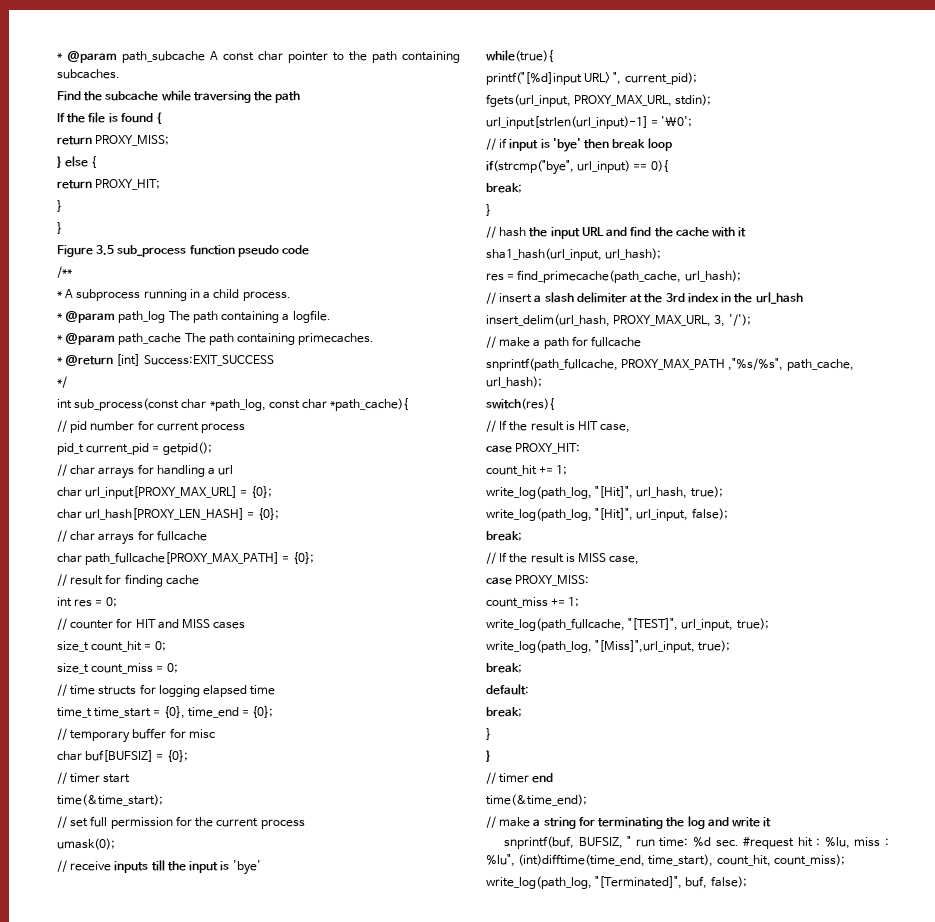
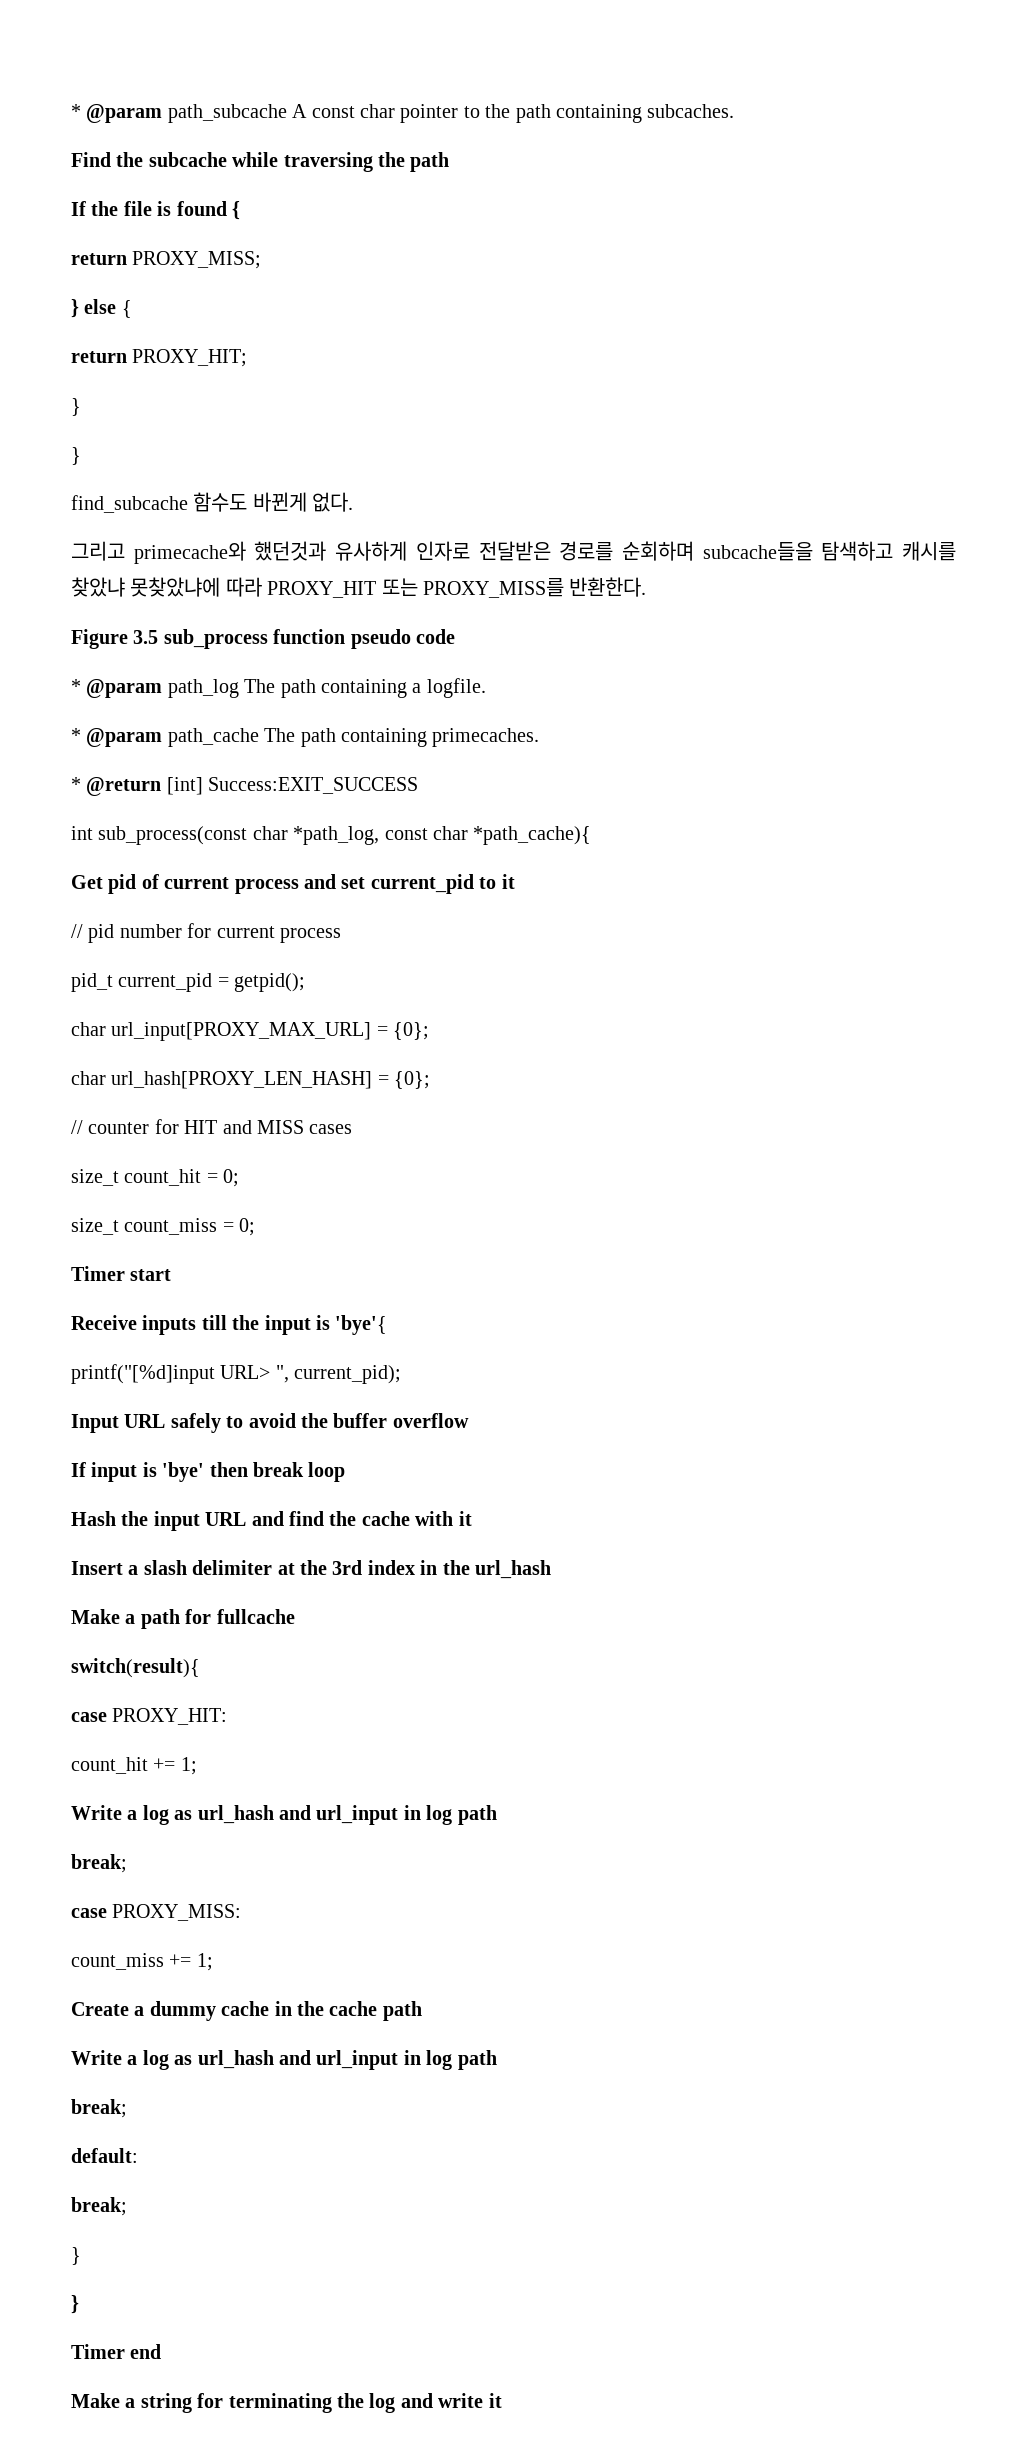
+ find_subcache 함수도 바뀐게 없다.
+ 그리고 primecache와 했던것과 유사하게 인자로 전달받은 경로를 순회하며 subcache들을 탐색하고 캐시를 찾았냐 못찾았냐에 따라 PROXY_HIT 또는 PROXY_MISS를 반환한다.
- /**
- * A subprocess running in a child process.
- */
+ Get pid of current process and set current_pid to it
- // char arrays for handling a url
- // char arrays for fullcache
- char path_fullcache[PROXY_MAX_PATH] = {0};
- // result for finding cache
- int res = 0;
- // time structs for logging elapsed time
- time_t time_start = {0}, time_end = {0};
- // temporary buffer for misc
- char buf[BUFSIZ] = {0};
- // timer start
- time(&time_start);
- // set full permission for the current process
- umask(0);
- // receive inputs till the input is 'bye'
- while(true){
+ Timer start
+ Receive inputs till the input is 'bye'{
- fgets(url_input, PROXY_MAX_URL, stdin);
- url_input[strlen(url_input)-1] = '\0';
- // if input is 'bye' then break loop
+ Input URL safely to avoid the buffer overflow
+ If input is 'bye' then break loop
- if(strcmp("bye", url_input) == 0){
- break;
- }
- // hash the input URL and find the cache with it
+ Hash the input URL and find the cache with it
- sha1_hash(url_input, url_hash);
- res = find_primecache(path_cache, url_hash);
- // insert a slash delimiter at the 3rd index in the url_hash
+ Insert a slash delimiter at the 3rd index in the url_hash
- insert_delim(url_hash, PROXY_MAX_URL, 3, '/');
- // make a path for fullcache
- snprintf(path_fullcache, PROXY_MAX_PATH ,"%s/%s", path_cache, url_hash);
- switch(res){
- // If the result is HIT case,
+ Make a path for fullcache
+ switch(result){
  count_hit += 1;
- write_log(path_log, "[Hit]", url_hash, true);
- write_log(path_log, "[Hit]", url_input, false);
+ Write a log as url_hash and url_input in log path
  break;
- // If the result is MISS case,
- write_log(path_fullcache, "[TEST]", url_input, true);
- write_log(path_log, "[Miss]",url_input, true);
+ Create a dummy cache in the cache path
+ Write a log as url_hash and url_input in log path
- // timer end
+ Timer end
- time(&time_end);
- // make a string for terminating the log and write it
+ Make a string for terminating the log and write it
- snprintf(buf, BUFSIZ, " run time: %d sec. #request hit : %lu, miss : %lu", (int)difftime(time_end, time_start), count_hit, count_miss);
- write_log(path_log, "[Terminated]", buf, false);

